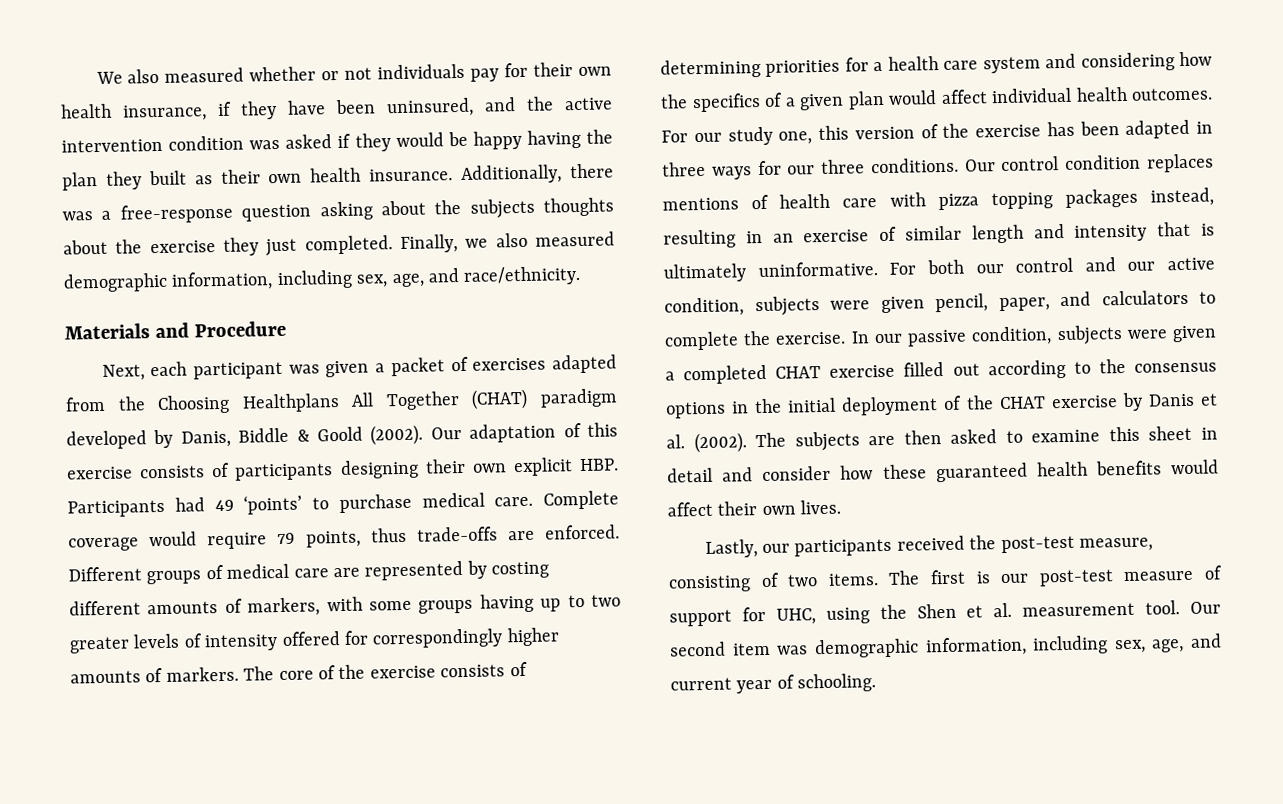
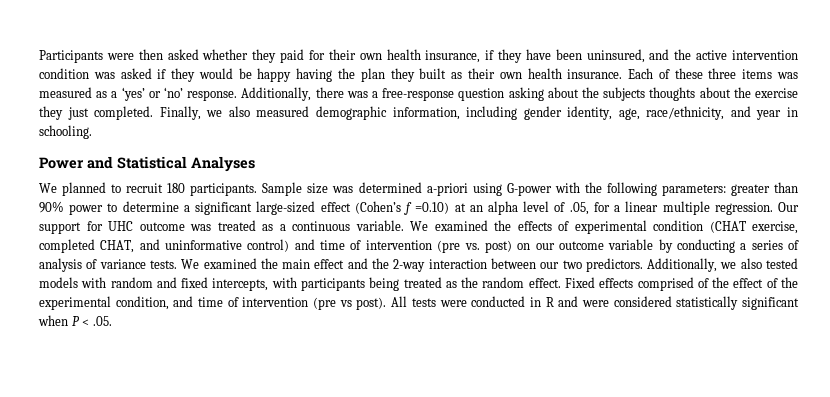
- We also measured whether or not individuals pay for their own health insurance, if they have been uninsured, and the active intervention condition was asked if they would be happy having the plan they built as their own health insurance.
+ Participants were then asked whether they paid for their own health insurance, if they have been uninsured, and the active intervention condition was asked if they would be happy having the plan they built as their own health insurance.
+ Each of these three items was measured as a ‘yes’ or ‘no’ response.
- Finally, we also measured demographic information, including sex, age, and race/ethnicity.
- Materials and Procedure
- Next, each participant was given a packet of exercises adapted from the Choosing Healthplans All Together (CHAT) paradigm developed by Danis, Biddle & Goold (2002). Our adaptation of this exercise consists of participants designing their own explicit HBP. Participants had 49 ‘points’ to purchase medical care. Complete coverage would require 79 points, thus trade-offs are enforced. Different groups of medical care are represented by costing different amounts of markers, with some groups having up to two greater levels of intensity offered for correspondingly higher amounts of markers. The core of the exercise consists of determining priorities for a health care system and considering how the specifics of a given plan would affect individual health outcomes. For our study one, this version of the exercise has been adapted in three ways for our three conditions. Our control condition replaces mentions of health care with pizza topping packages instead, resulting in an exercise of similar length and intensity that is ultimately uninformative. For both our control and our active condition, subjects were given pencil, paper, and calculators to complete the exercise. In our passive condition, subjects were given a completed CHAT exercise filled out according to the consensus options in the initial deployment of the CHAT exercise by Danis et al. (2002). The subjects are then asked to examine this sheet in detail and consider how these guaranteed health benefits would affect their own lives.
- Lastly, our participants received the post-test measure, consisting of two items. The first is our post-test measure of support for UHC, using the Shen et al. measurement tool. Our second item was demographic information, including sex, age, and current year of schooling.
+ Finally, we also measured demographic information, including gender identity, age, race/ethnicity, and year in schooling.
+ Power and Statistical Analyses
+ We planned to recruit 180 participants. Sample size was determined a-priori using G-power with the following parameters: greater than 90% power to determine a significant large-sized effect (Cohen’s f =0.10) at an alpha level of .05, for a linear multiple regression. Our support for UHC outcome was treated as a continuous variable. We examined the effects of experimental condition (CHAT exercise, completed CHAT, and uninformative control) and time of intervention (pre vs. post) on our outcome variable by conducting a series of analysis of variance tests. We examined the main effect and the 2-way interaction between our two predictors. Additionally, we also tested models with random and fixed intercepts, with participants being treated as the random effect. Fixed effects comprised of the effect of the experimental condition, and time of intervention (pre vs post). All tests were conducted in R and were considered statistically significant when P < .05.

